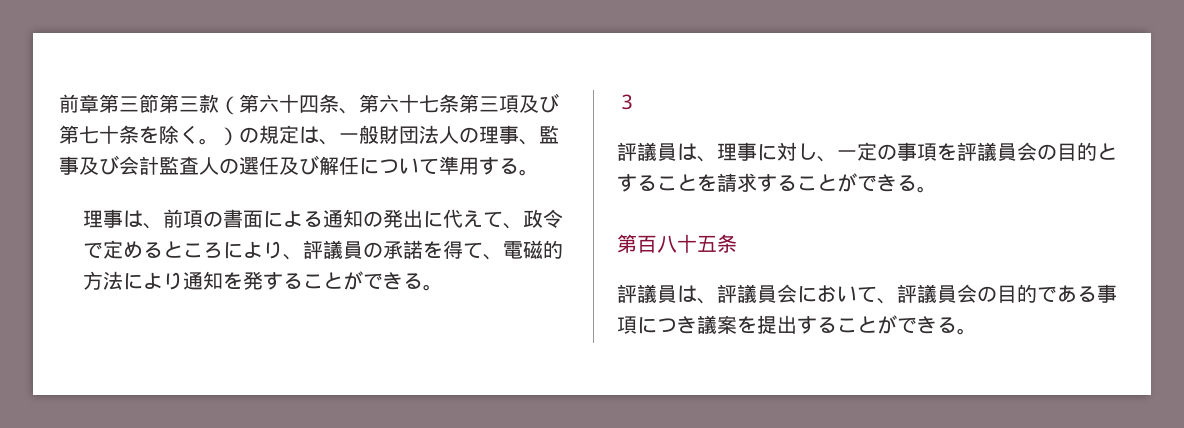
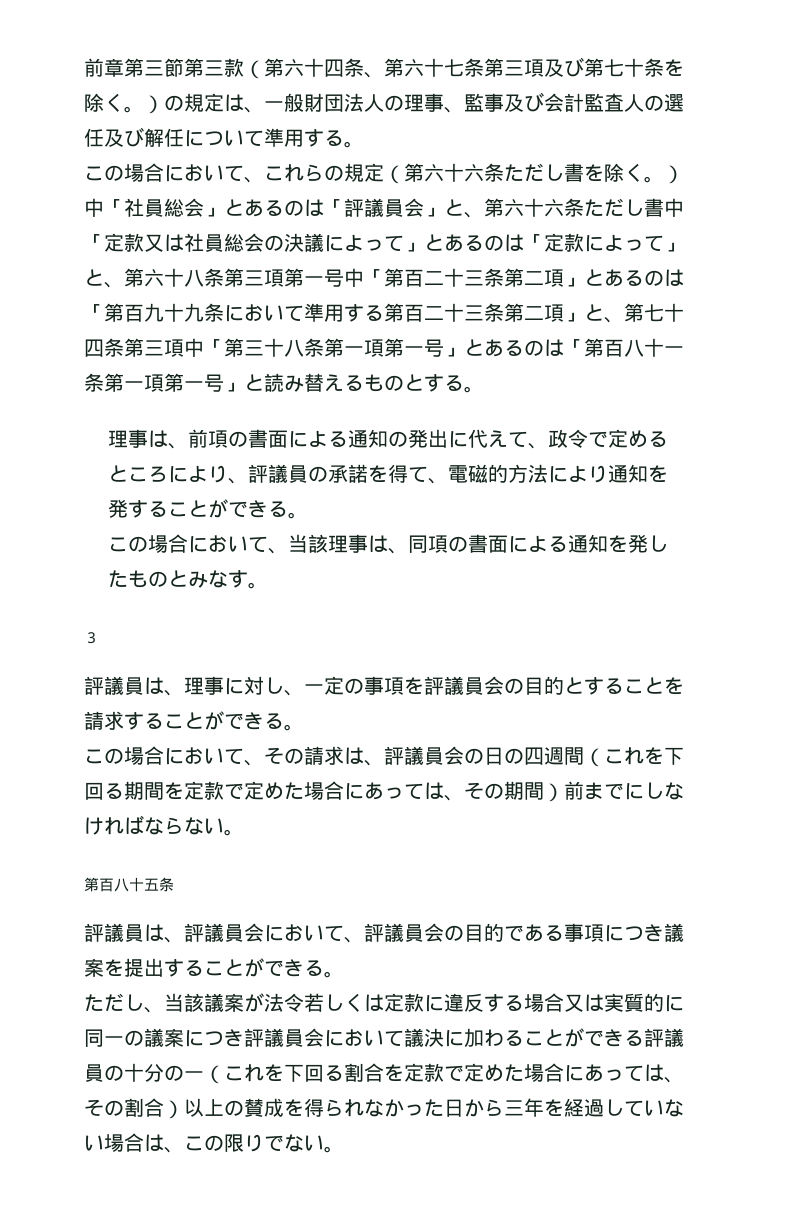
+ この場合において、これらの規定（第六十六条ただし書を除く。）中「社員総会」とあるのは「評議員会」と、第六十六条ただし書中「定款又は社員総会の決議によって」とあるのは「定款によって」と、第六十八条第三項第一号中「第百二十三条第二項」とあるのは「第百九十九条において準用する第百二十三条第二項」と、第七十四条第三項中「第三十八条第一項第一号」とあるのは「第百八十一条第一項第一号」と読み替えるものとする。
+ この場合において、当該理事は、同項の書面による通知を発したものとみなす。
+ この場合において、その請求は、評議員会の日の四週間（これを下回る期間を定款で定めた場合にあっては、その期間）前までにしなければならない。
+ ただし、当該議案が法令若しくは定款に違反する場合又は実質的に同一の議案につき評議員会において議決に加わることができる評議員の十分の一（これを下回る割合を定款で定めた場合にあっては、その割合）以上の賛成を得られなかった日から三年を経過していない場合は、この限りでない。

